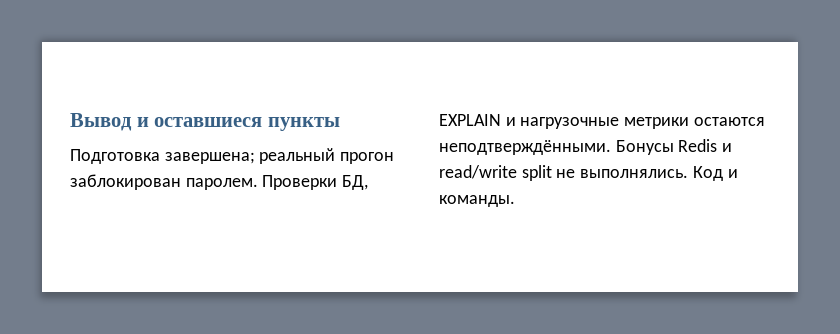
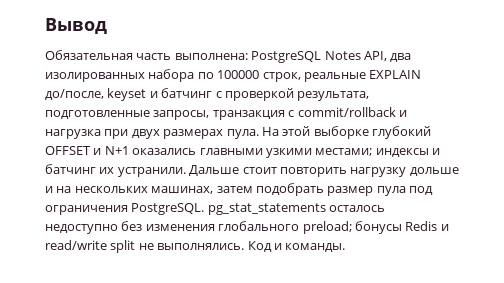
- Вывод и оставшиеся пункты
- Подготовка завершена; реальный прогон заблокирован паролем. Проверки БД, EXPLAIN и нагрузочные метрики остаются неподтверждёнными. Бонусы Redis и read/write split не выполнялись.
+ Вывод
+ Обязательная часть выполнена: PostgreSQL Notes API, два изолированных набора по 100000 строк, реальные EXPLAIN до/после, keyset и батчинг с проверкой результата, подготовленные запросы, транзакция с commit/rollback и нагрузка при двух размерах пула. На этой выборке глубокий OFFSET и N+1 оказались главными узкими местами; индексы и батчинг их устранили. Дальше стоит повторить нагрузку дольше и на нескольких машинах, затем подобрать размер пула под ограничения PostgreSQL. pg_stat_statements осталось недоступно без изменения глобального preload; бонусы Redis и read/write split не выполнялись.

